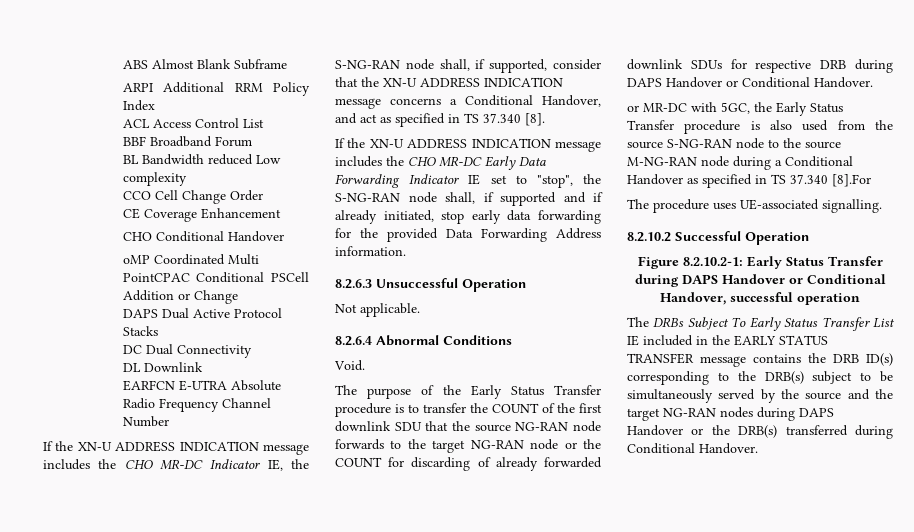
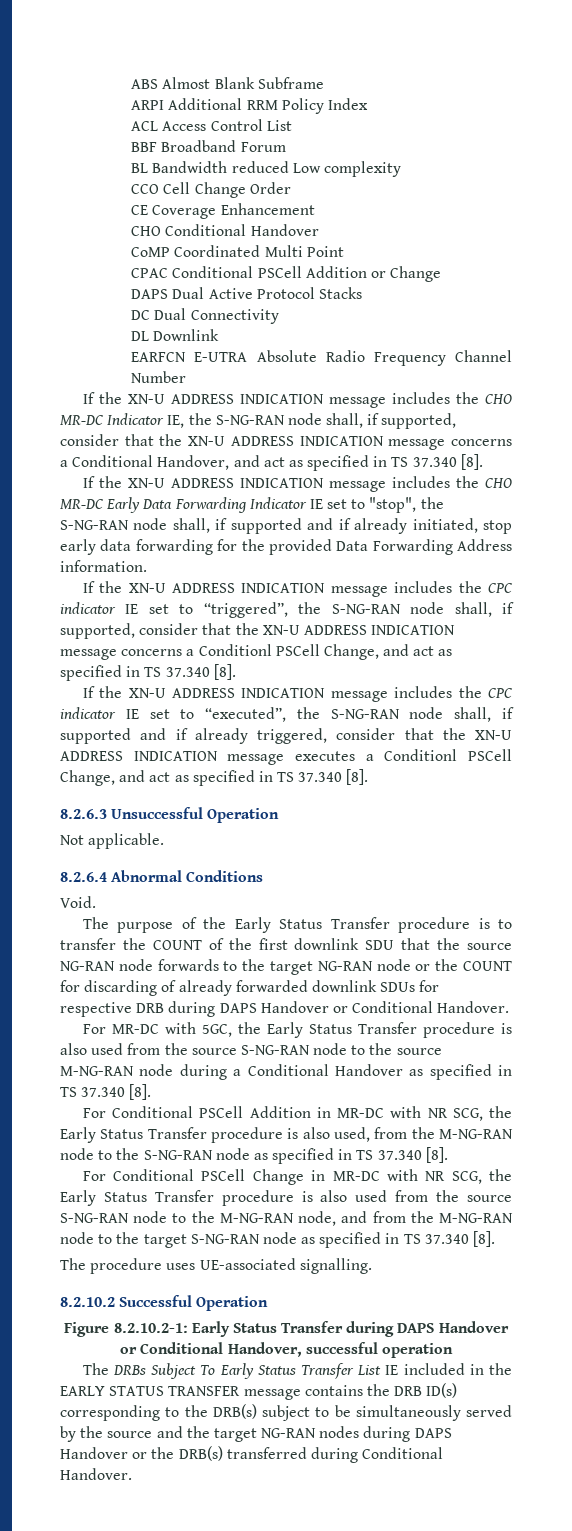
- oMP Coordinated Multi PointCPAC Conditional PSCell Addition or Change
+ CoMP Coordinated Multi Point
+ CPAC Conditional PSCell Addition or Change
+ If the XN-U ADDRESS INDICATION message includes the CPC indicator IE set to “triggered”, the S-NG-RAN node shall, if supported, consider that the XN-U ADDRESS INDICATION message concerns a Conditionl PSCell Change, and act as specified in TS 37.340 [8].
+ If the XN-U ADDRESS INDICATION message includes the CPC indicator IE set to “executed”, the S-NG-RAN node shall, if supported and if already triggered, consider that the XN-U ADDRESS INDICATION message executes a Conditionl PSCell Change, and act as specified in TS 37.340 [8].
- or MR-DC with 5GC, the Early Status Transfer procedure is also used from the source S-NG-RAN node to the source M-NG-RAN node during a Conditional Handover as specified in TS 37.340 [8].For
+ For MR-DC with 5GC, the Early Status Transfer procedure is also used from the source S-NG-RAN node to the source M-NG-RAN node during a Conditional Handover as specified in TS 37.340 [8].
+ For Conditional PSCell Addition in MR-DC with NR SCG, the Early Status Transfer procedure is also used, from the M-NG-RAN node to the S-NG-RAN node as specified in TS 37.340 [8].
+ For Conditional PSCell Change in MR-DC with NR SCG, the Early Status Transfer procedure is also used from the source S-NG-RAN node to the M-NG-RAN node, and from the M-NG-RAN node to the target S-NG-RAN node as specified in TS 37.340 [8].

